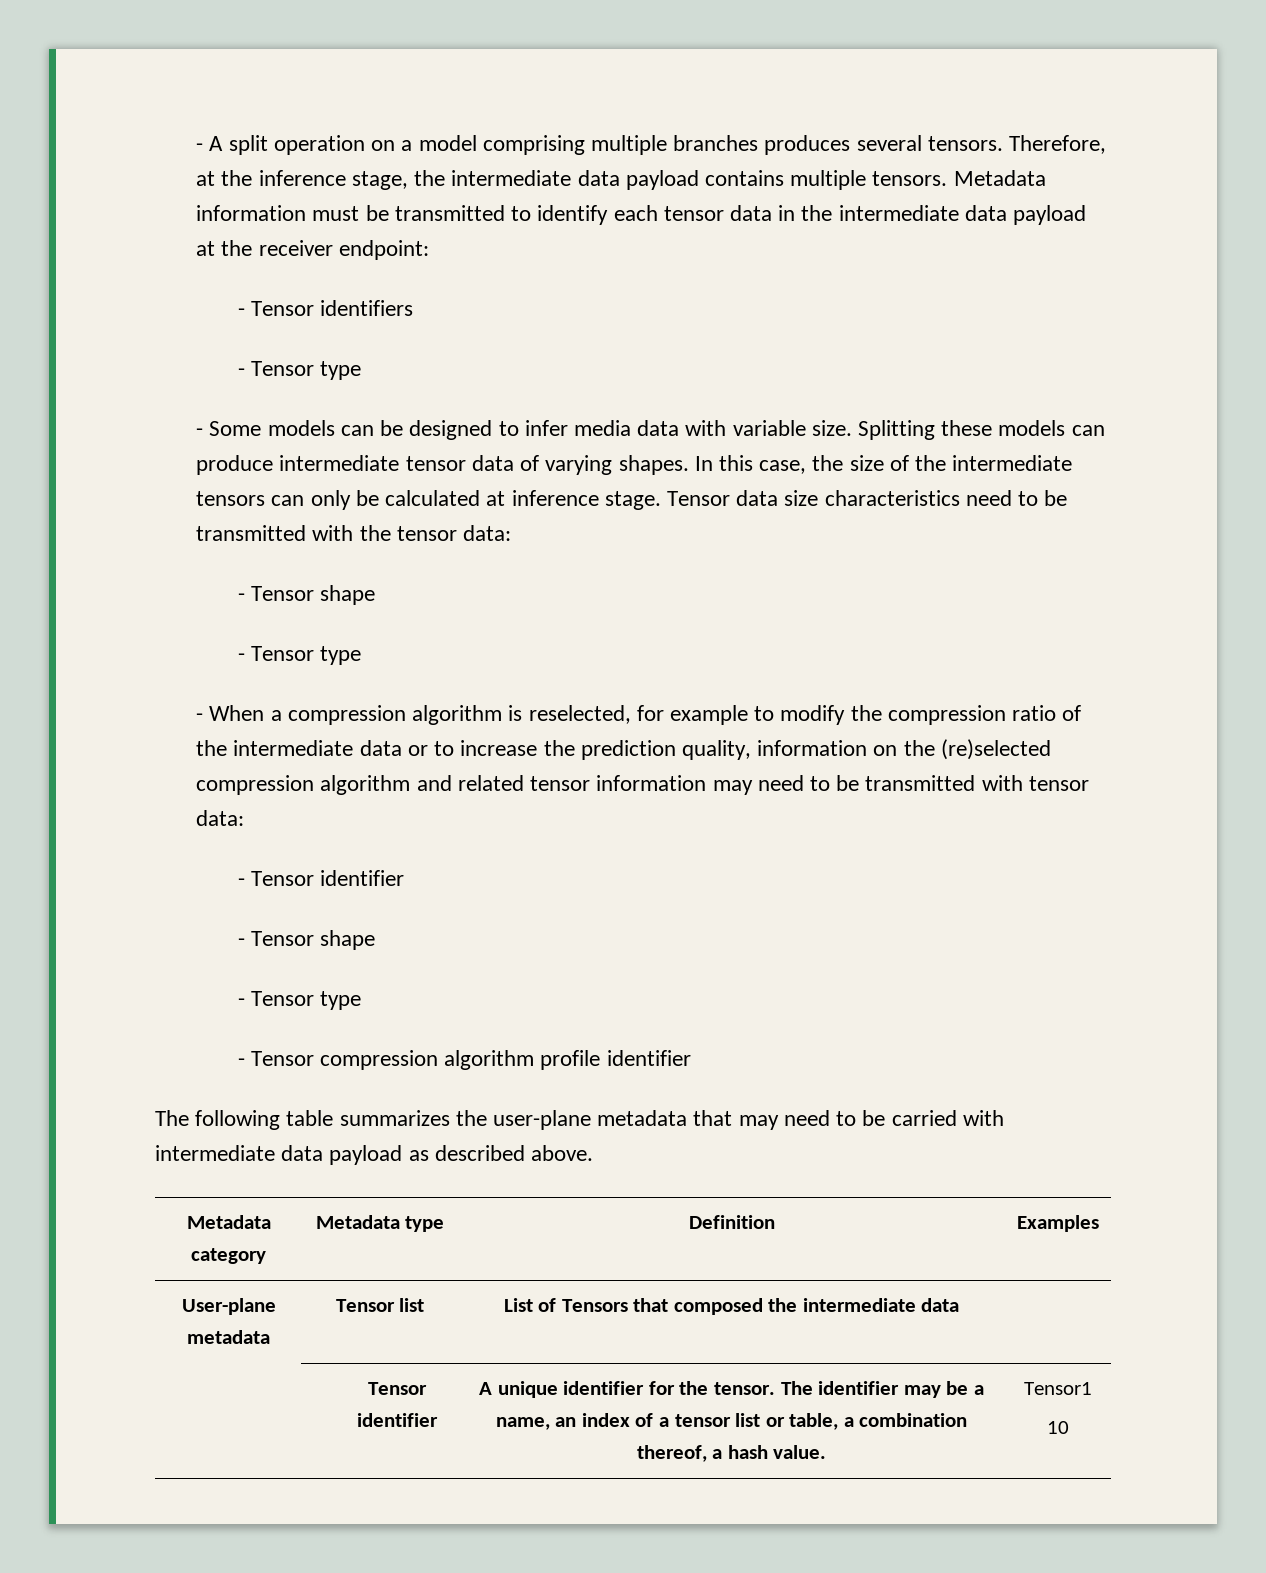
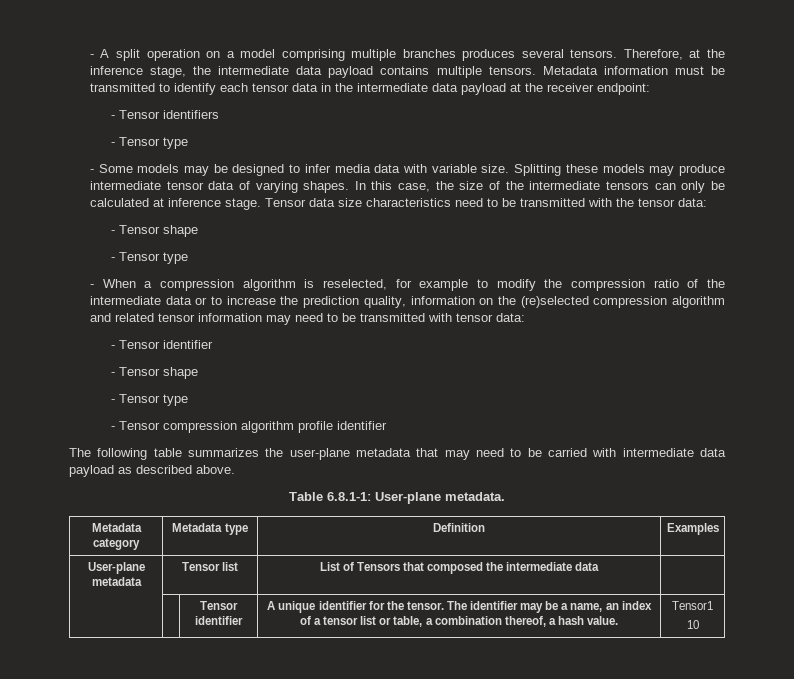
- - Some models can be designed to infer media data with variable size.
+ - Some models may be designed to infer media data with variable size.
- Splitting these models can produce intermediate tensor data of varying shapes.
+ Splitting these models may produce intermediate tensor data of varying shapes.
+ Table 6.8.1-1: User-plane metadata.

